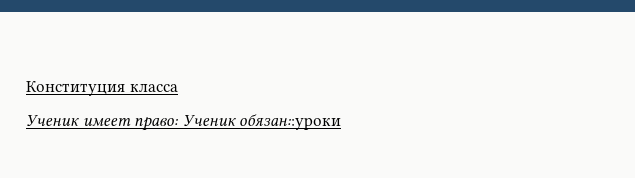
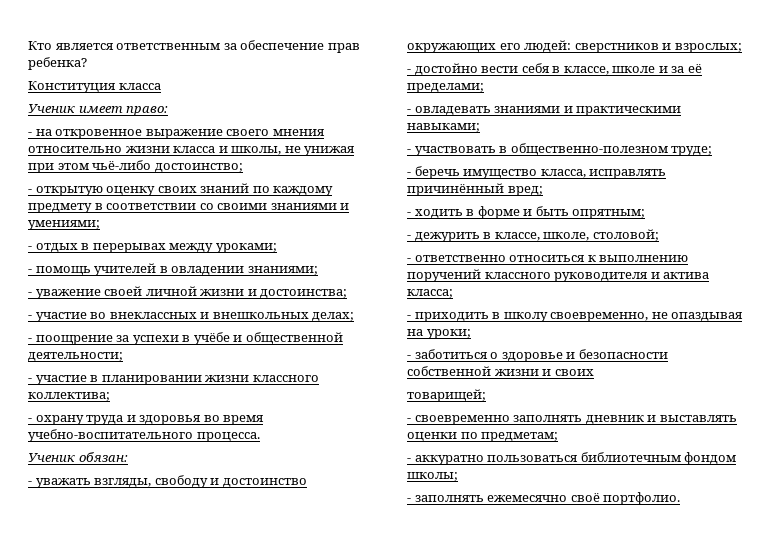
+ Кто является ответственным за обеспечение прав ребенка?
- Ученик имеет право: Ученик обязан::уроки
+ Ученик имеет право:
+ - на откровенное выражение своего мнения относительно жизни класса и школы, не унижая при этом чьё-либо достоинство;
+ - открытую оценку своих знаний по каждому предмету в соответствии со своими знаниями и умениями;
+ - отдых в перерывах между уроками;
+ - помощь учителей в овладении знаниями;
+ - уважение своей личной жизни и достоинства;
+ - участие во внеклассных и внешкольных делах;
+ - поощрение за успехи в учёбе и общественной деятельности;
+ - участие в планировании жизни классного коллектива;
+ - охрану труда и здоровья во время учебно-воспитательного процесса.
+ Ученик обязан:
+ - уважать взгляды, свободу и достоинство окружающих его людей: сверстников и взрослых;
+ - достойно вести себя в классе, школе и за её пределами;
+ - овладевать знаниями и практическими навыками;
+ - участвовать в общественно-полезном труде;
+ - беречь имущество класса, исправлять причинённый вред;
+ - ходить в форме и быть опрятным;
+ - дежурить в классе, школе, столовой;
+ - ответственно относиться к выполнению поручений классного руководителя и актива класса;
+ - приходить в школу своевременно, не опаздывая на уроки;
+ - заботиться о здоровье и безопасности собственной жизни и своих
+ товарищей;
+ - своевременно заполнять дневник и выставлять оценки по предметам;
+ - аккуратно пользоваться библиотечным фондом школы;
+ - заполнять ежемесячно своё портфолио.

